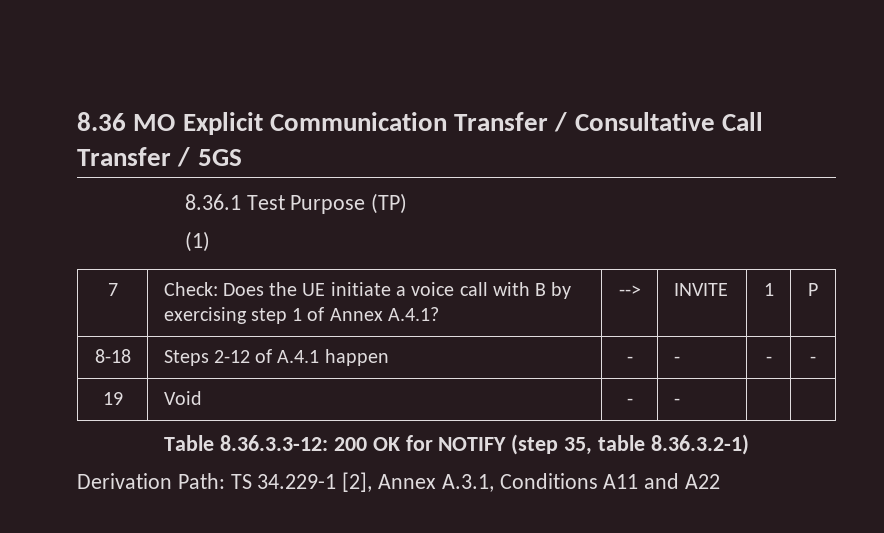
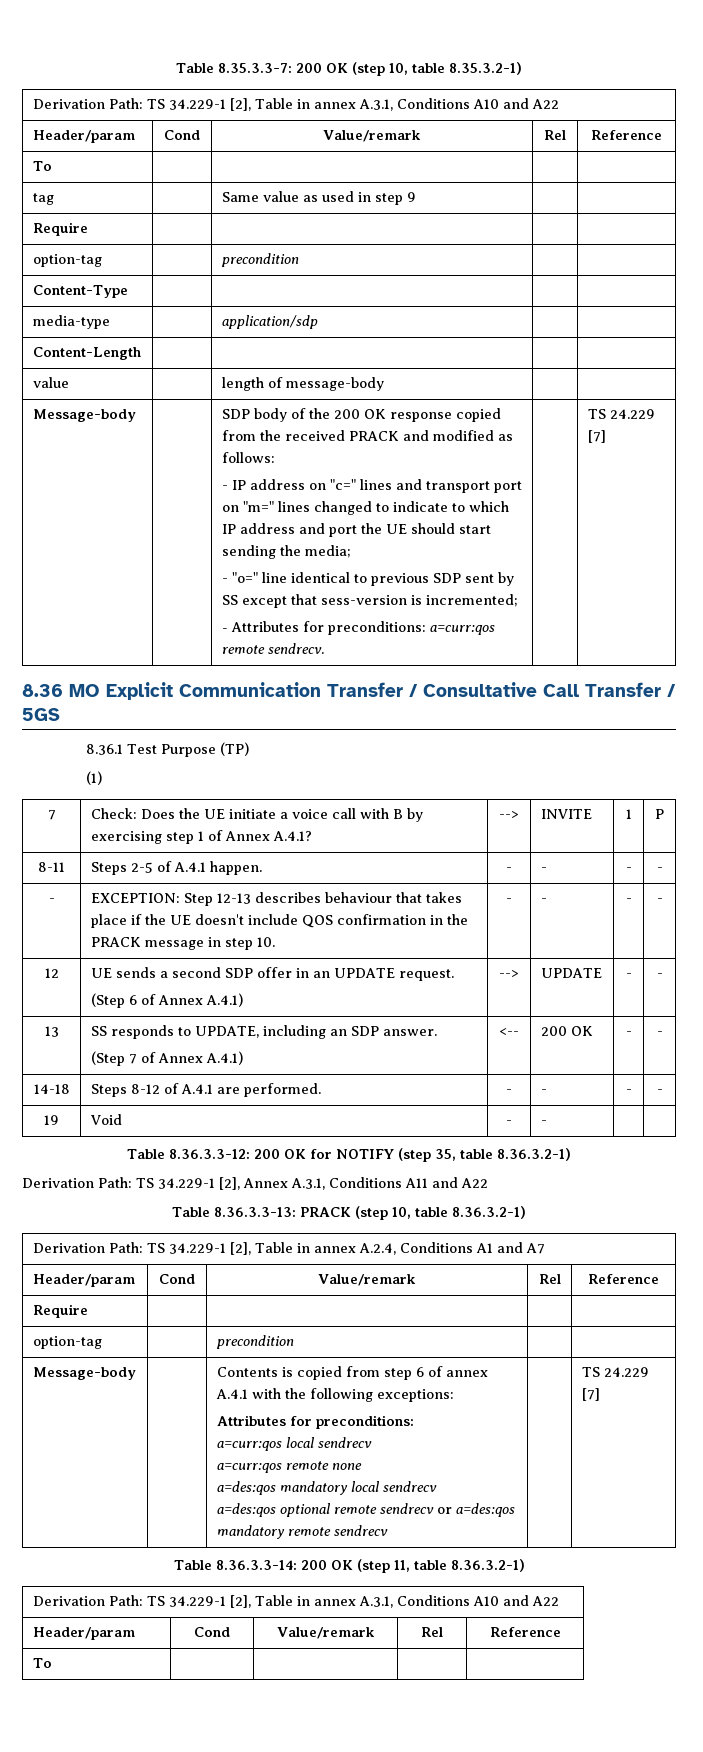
+ Table 8.35.3.3-7: 200 OK (step 10, table 8.35.3.2-1)
+ Derivation Path: TS 34.229-1 [2], Table in annex A.3.1, Conditions A10 and A22
+ Header/param | Cond | Value/remark | Rel | Reference
+ To | | | |
+ tag | | Same value as used in step 9 | |
+ Require | | | |
+ option-tag | | precondition | |
+ Content-Type | | | |
+ media-type | | application/sdp | |
+ Content-Length | | | |
+ value | | length of message-body | |
+ Message-body | | SDP body of the 200 OK response copied from the received PRACK and modified as follows:
+ - IP address on "c=" lines and transport port on "m=" lines changed to indicate to which IP address and port the UE should start sending the media;
+ - "o=" line identical to previous SDP sent by SS except that sess-version is incremented;
+ - Attributes for preconditions: a=curr:qos remote sendrecv. | | TS 24.229 [7]
- 8-18 | Steps 2-12 of A.4.1 happen | - | - | - | -
+ 8-11 | Steps 2-5 of A.4.1 happen. | - | - | - | -
+ - | EXCEPTION: Step 12-13 describes behaviour that takes place if the UE doesn't include QOS confirmation in the PRACK message in step 10. | - | - | - | -
+ 12 | UE sends a second SDP offer in an UPDATE request.
+ (Step 6 of Annex A.4.1) | --> | UPDATE | - | -
+ 13 | SS responds to UPDATE, including an SDP answer.
+ (Step 7 of Annex A.4.1) | <-- | 200 OK | - | -
+ 14-18 | Steps 8-12 of A.4.1 are performed. | - | - | - | -
+ Table 8.36.3.3-13: PRACK (step 10, table 8.36.3.2-1)
+ Derivation Path: TS 34.229-1 [2], Table in annex A.2.4, Conditions A1 and A7
+ Header/param | Cond | Value/remark | Rel | Reference
+ Require | | | |
+ option-tag | | precondition | |
+ Message-body | | Contents is copied from step 6 of annex A.4.1 with the following exceptions:
+ Attributes for preconditions:
+ a=curr:qos local sendrecv
+ a=curr:qos remote none
+ a=des:qos mandatory local sendrecv
+ a=des:qos optional remote sendrecv or a=des:qos mandatory remote sendrecv | | TS 24.229 [7]
+ Table 8.36.3.3-14: 200 OK (step 11, table 8.36.3.2-1)
+ Derivation Path: TS 34.229-1 [2], Table in annex A.3.1, Conditions A10 and A22
+ Header/param | Cond | Value/remark | Rel | Reference
+ To | | | |

